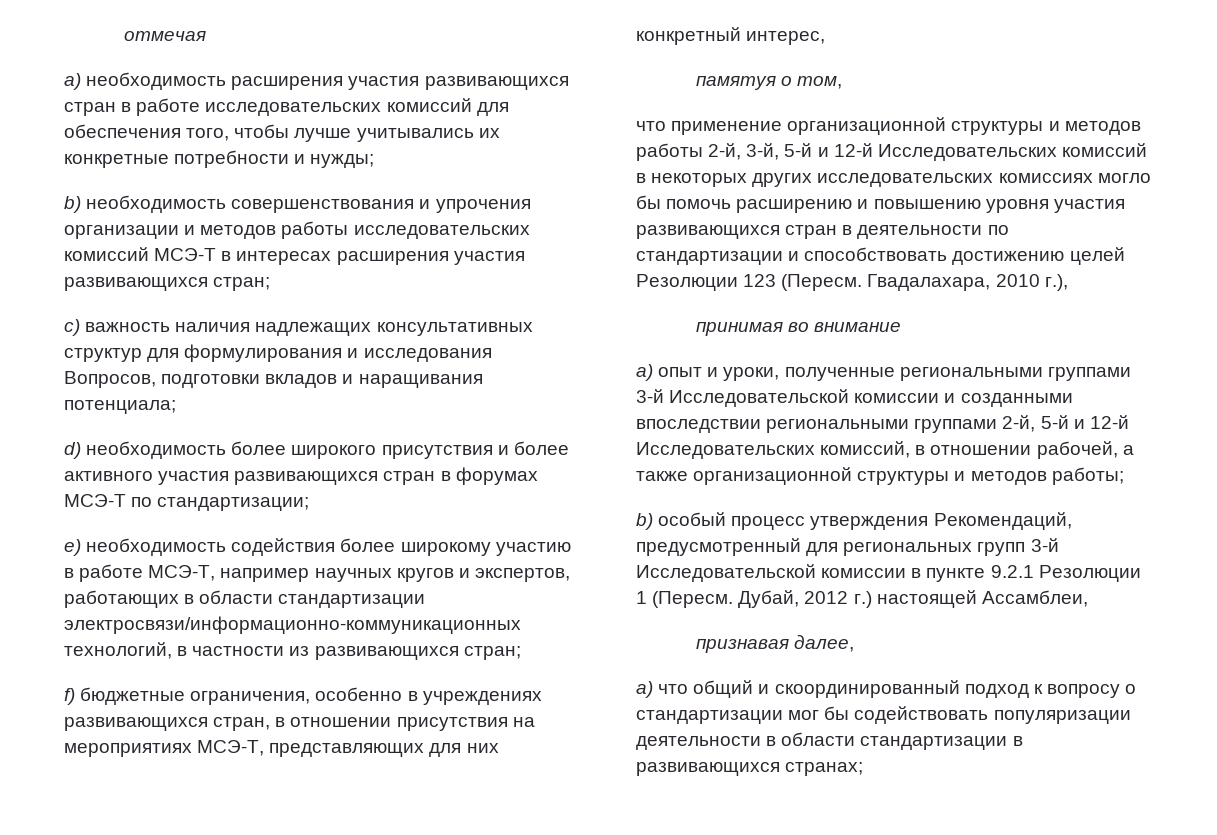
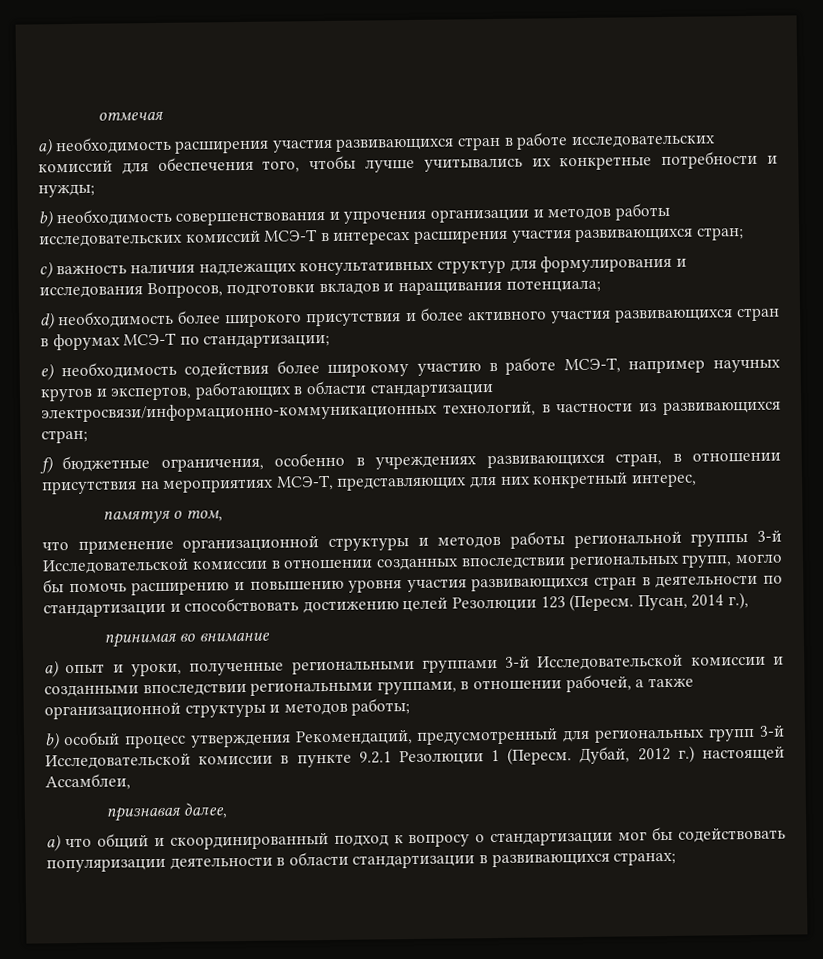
- что применение организационной структуры и методов работы 2-й, 3-й, 5-й и 12-й Исследовательских комиссий в некоторых других исследовательских комиссиях могло бы помочь расширению и повышению уровня участия развивающихся стран в деятельности по стандартизации и способствовать достижению целей Резолюции 123 (Пересм.
+ что применение организационной структуры и методов работы региональной группы 3-й Исследовательской комиссии в отношении созданных впоследствии региональных групп, могло бы помочь расширению и повышению уровня участия развивающихся стран в деятельности по стандартизации и способствовать достижению целей Резолюции 123 (Пересм.
- Гвадалахара, 2010 г.),
+ Пусан, 2014 г.),
- a) опыт и уроки, полученные региональными группами 3-й Исследовательской комиссии и созданными впоследствии региональными группами 2-й, 5-й и 12-й Исследовательских комиссий, в отношении рабочей, а также организационной структуры и методов работы;
+ a) опыт и уроки, полученные региональными группами 3-й Исследовательской комиссии и созданными впоследствии региональными группами, в отношении рабочей, а также организационной структуры и методов работы;

